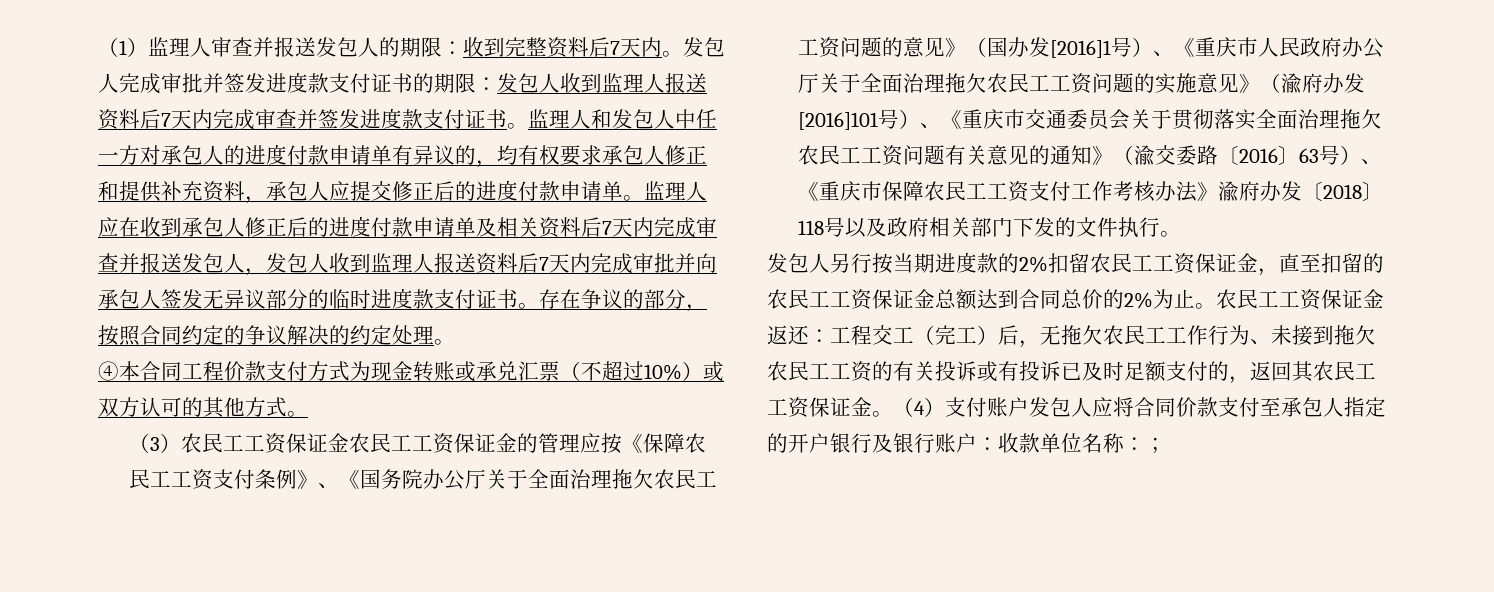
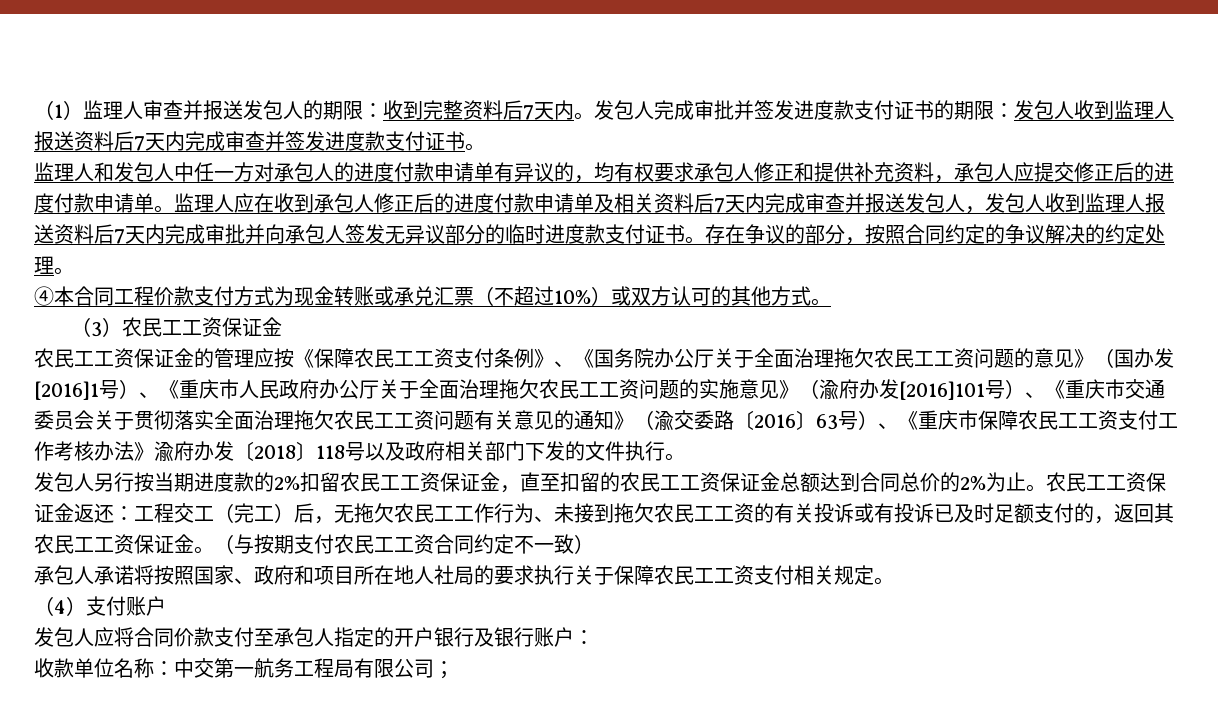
- 发包人完成审批并签发进度款支付证书的期限：发包人收到监理人报送资料后7天内完成审查并签发进度款支付证书。监理人和发包人中任一方对承包人的进度付款申请单有异议的，均有权要求承包人修正和提供补充资料，承包人应提交修正后的进度付款申请单。
+ 发包人完成审批并签发进度款支付证书的期限：发包人收到监理人报送资料后7天内完成审查并签发进度款支付证书。
+ 监理人和发包人中任一方对承包人的进度付款申请单有异议的，均有权要求承包人修正和提供补充资料，承包人应提交修正后的进度付款申请单。
- （3）农民工工资保证金农民工工资保证金的管理应按《保障农民工工资支付条例》、《国务院办公厅关于全面治理拖欠农民工工资问题的意见》（国办发[2016]1号）、《重庆市人民政府办公厅关于全面治理拖欠农民工工资问题的实施意见》（渝府办发[2016]101号）、《重庆市交通委员会关于贯彻落实全面治理拖欠农民工工资问题有关意见的通知》（渝交委路〔2016〕63号）、《重庆市保障农民工工资支付工作考核办法》渝府办发〔2018〕118号以及政府相关部门下发的文件执行。
+ （3）农民工工资保证金
+ 农民工工资保证金的管理应按《保障农民工工资支付条例》、《国务院办公厅关于全面治理拖欠农民工工资问题的意见》（国办发[2016]1号）、《重庆市人民政府办公厅关于全面治理拖欠农民工工资问题的实施意见》（渝府办发[2016]101号）、《重庆市交通委员会关于贯彻落实全面治理拖欠农民工工资问题有关意见的通知》（渝交委路〔2016〕63号）、《重庆市保障农民工工资支付工作考核办法》渝府办发〔2018〕118号以及政府相关部门下发的文件执行。
- （4）支付账户发包人应将合同价款支付至承包人指定的开户银行及银行账户：收款单位名称：；
+ （与按期支付农民工工资合同约定不一致）
+ 承包人承诺将按照国家、政府和项目所在地人社局的要求执行关于保障农民工工资支付相关规定。
+ （4）支付账户
+ 发包人应将合同价款支付至承包人指定的开户银行及银行账户：
+ 收款单位名称：中交第一航务工程局有限公司；

